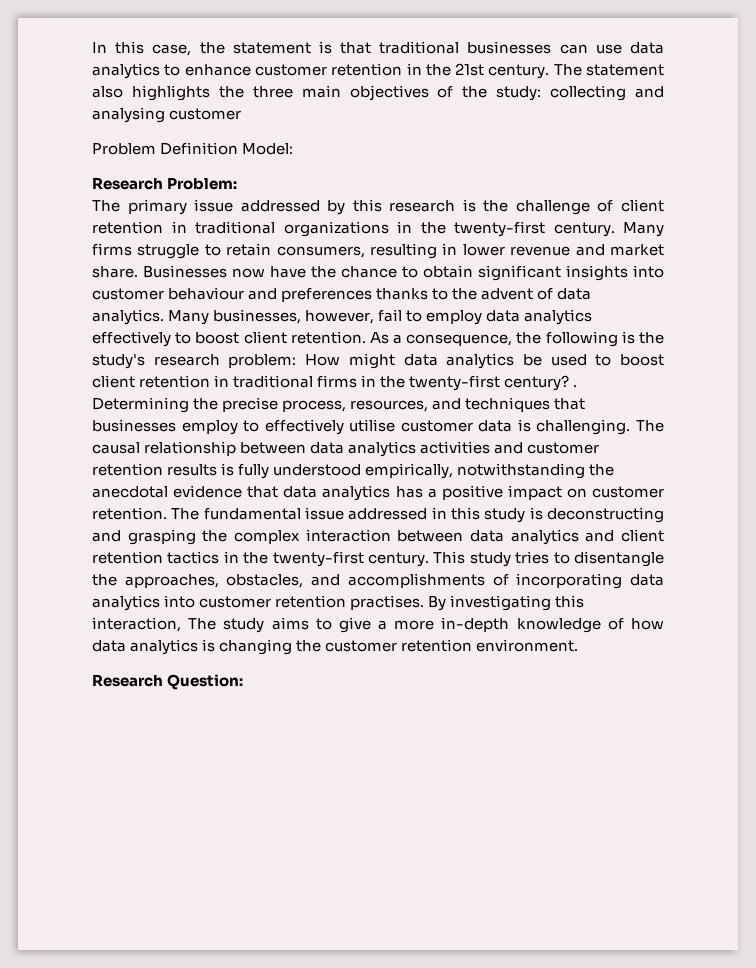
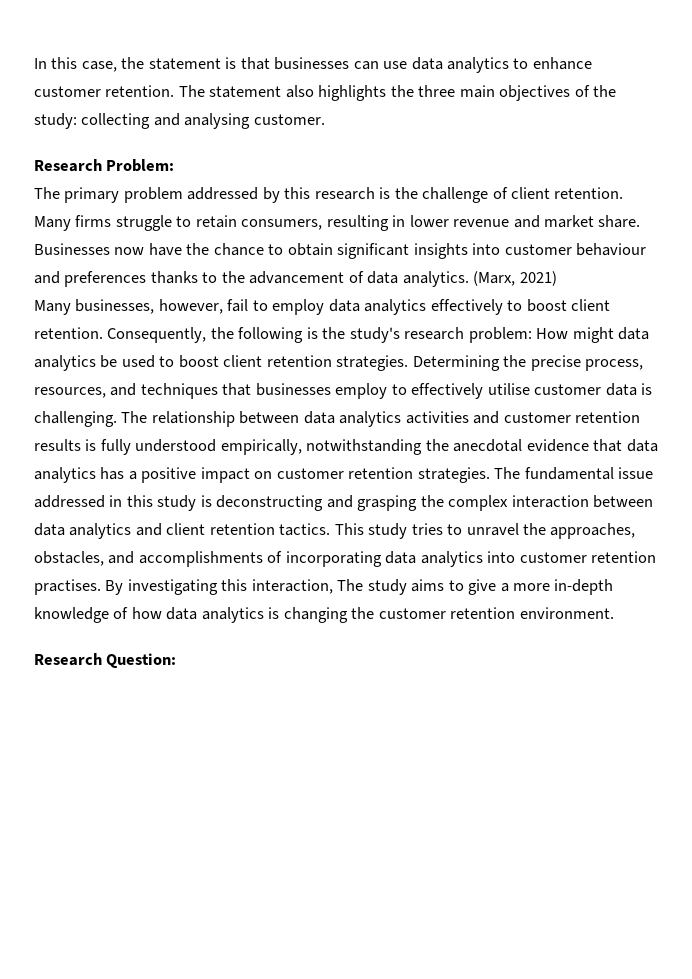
- In this case, the statement is that traditional businesses can use data analytics to enhance customer retention in the 21st century.
+ In this case, the statement is that businesses can use data analytics to enhance customer retention.
- The statement also highlights the three main objectives of the study: collecting and analysing customer
- Problem Definition Model:
+ The statement also highlights the three main objectives of the study: collecting and analysing customer.
- The primary issue addressed by this research is the challenge of client retention in traditional organizations in the twenty-first century.
+ The primary problem addressed by this research is the challenge of client retention.
- Businesses now have the chance to obtain significant insights into customer behaviour and preferences thanks to the advent of data analytics. Many businesses, however, fail to employ data analytics effectively to boost client retention.
+ Businesses now have the chance to obtain significant insights into customer behaviour and preferences thanks to the advancement of data analytics. (Marx, 2021)
+ Many businesses, however, fail to employ data analytics effectively to boost client retention.
- As a consequence, the following is the study's research problem: How might data analytics be used to boost client retention in traditional firms in the twenty-first century? .
+ Consequently, the following is the study's research problem: How might data analytics be used to boost client retention strategies.
- The causal relationship between data analytics activities and customer retention results is fully understood empirically, notwithstanding the anecdotal evidence that data analytics has a positive impact on customer retention.
+ The relationship between data analytics activities and customer retention results is fully understood empirically, notwithstanding the anecdotal evidence that data analytics has a positive impact on customer retention strategies.
- The fundamental issue addressed in this study is deconstructing and grasping the complex interaction between data analytics and client retention tactics in the twenty-first century.
+ The fundamental issue addressed in this study is deconstructing and grasping the complex interaction between data analytics and client retention tactics.
- This study tries to disentangle the approaches, obstacles, and accomplishments of incorporating data analytics into customer retention practises.
+ This study tries to unravel the approaches, obstacles, and accomplishments of incorporating data analytics into customer retention practises.

